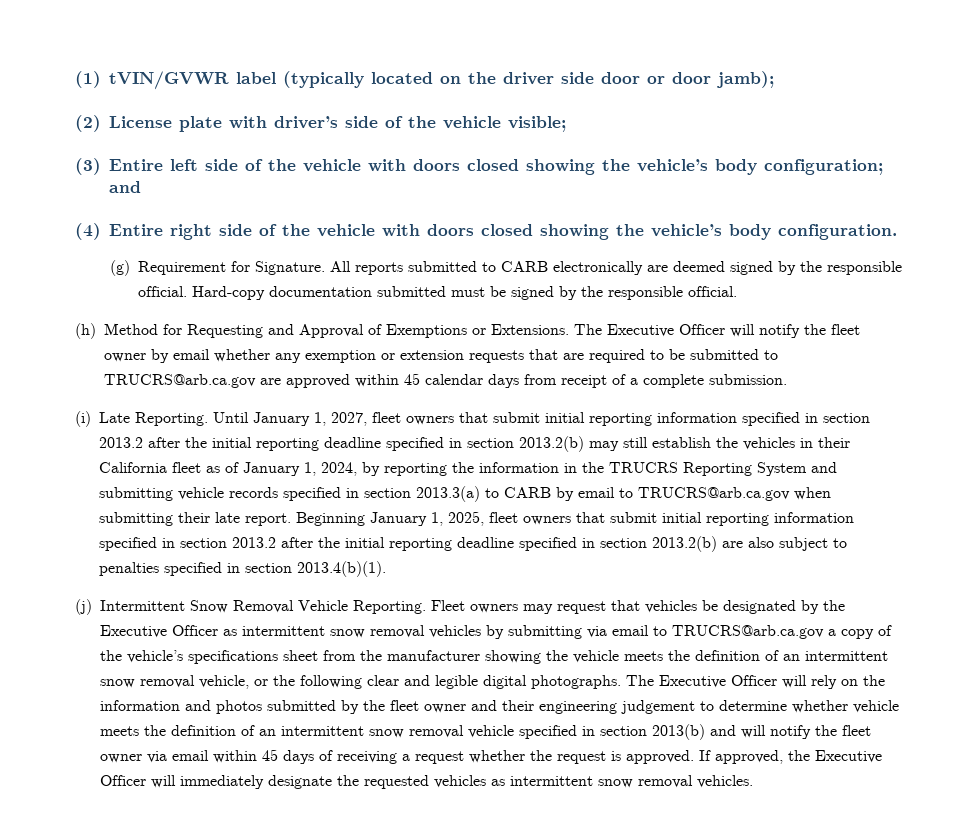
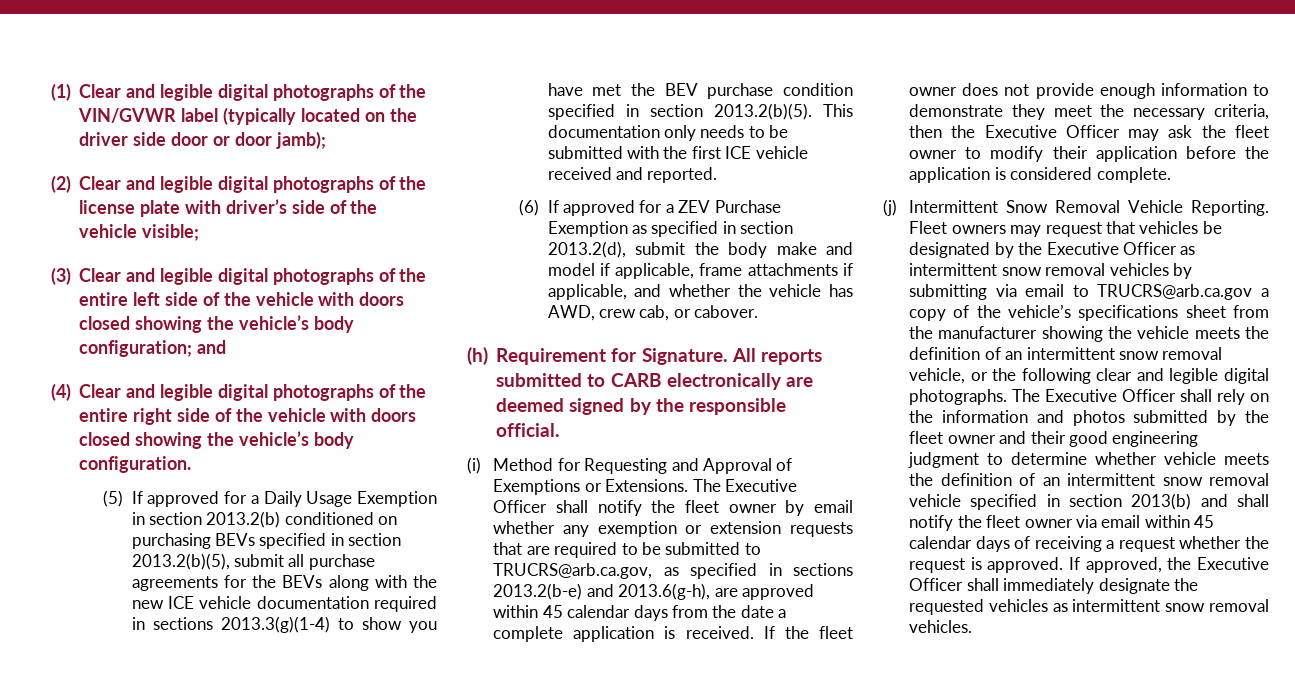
- (1) tVIN/GVWR label (typically located on the driver side door or door jamb);
+ (1) Clear and legible digital photographs of the VIN/GVWR label (typically located on the driver side door or door jamb);
- (2) License plate with driver’s side of the vehicle visible;
+ (2) Clear and legible digital photographs of the license plate with driver’s side of the vehicle visible;
- (3) Entire left side of the vehicle with doors closed showing the vehicle’s body configuration; and
+ (3) Clear and legible digital photographs of the entire left side of the vehicle with doors closed showing the vehicle’s body configuration; and
- (4) Entire right side of the vehicle with doors closed showing the vehicle’s body configuration.
+ (4) Clear and legible digital photographs of the entire right side of the vehicle with doors closed showing the vehicle’s body configuration.
- (g) Requirement for Signature.
+ (5) If approved for a Daily Usage Exemption in section 2013.2(b) conditioned on purchasing BEVs specified in section 2013.2(b)(5), submit all purchase agreements for the BEVs along with the new ICE vehicle documentation required in sections 2013.3(g)(1-4) to show you have met the BEV purchase condition specified in section 2013.2(b)(5). This documentation only needs to be submitted with the first ICE vehicle received and reported.
+ (6) If approved for a ZEV Purchase Exemption as specified in section 2013.2(d), submit the body make and model if applicable, frame attachments if applicable, and whether the vehicle has AWD, crew cab, or cabover.
+ (h) Requirement for Signature.
- All reports submitted to CARB electronically are deemed signed by the responsible official. Hard-copy documentation submitted must be signed by the responsible official.
- (h) Method for Requesting and Approval of Exemptions or Extensions.
+ All reports submitted to CARB electronically are deemed signed by the responsible official.
+ (i) Method for Requesting and Approval of Exemptions or Extensions.
- The Executive Officer will notify the fleet owner by email whether any exemption or extension requests that are required to be submitted to TRUCRS@arb.ca.gov are approved within 45 calendar days from receipt of a complete submission.
- (i) Late Reporting. Until January 1, 2027, fleet owners that submit initial reporting information specified in section 2013.2 after the initial reporting deadline specified in section 2013.2(b) may still establish the vehicles in their California fleet as of January 1, 2024, by reporting the information in the TRUCRS Reporting System and submitting vehicle records specified in section 2013.3(a) to CARB by email to TRUCRS@arb.ca.gov when submitting their late report. Beginning January 1, 2025, fleet owners that submit initial reporting information specified in section 2013.2 after the initial reporting deadline specified in section 2013.2(b) are also subject to penalties specified in section 2013.4(b)(1).
+ The Executive Officer shall notify the fleet owner by email whether any exemption or extension requests that are required to be submitted to TRUCRS@arb.ca.gov, as specified in sections 2013.2(b-e) and 2013.6(g-h), are approved within 45 calendar days from the date a complete application is received. If the fleet owner does not provide enough information to demonstrate they meet the necessary criteria, then the Executive Officer may ask the fleet owner to modify their application before the application is considered complete.
- The Executive Officer will rely on the information and photos submitted by the fleet owner and their engineering judgement to determine whether vehicle meets the definition of an intermittent snow removal vehicle specified in section 2013(b) and will notify the fleet owner via email within 45 days of receiving a request whether the request is approved.
+ The Executive Officer shall rely on the information and photos submitted by the fleet owner and their good engineering judgment to determine whether vehicle meets the definition of an intermittent snow removal vehicle specified in section 2013(b) and shall notify the fleet owner via email within 45 calendar days of receiving a request whether the request is approved.
- If approved, the Executive Officer will immediately designate the requested vehicles as intermittent snow removal vehicles.
+ If approved, the Executive Officer shall immediately designate the requested vehicles as intermittent snow removal vehicles.

